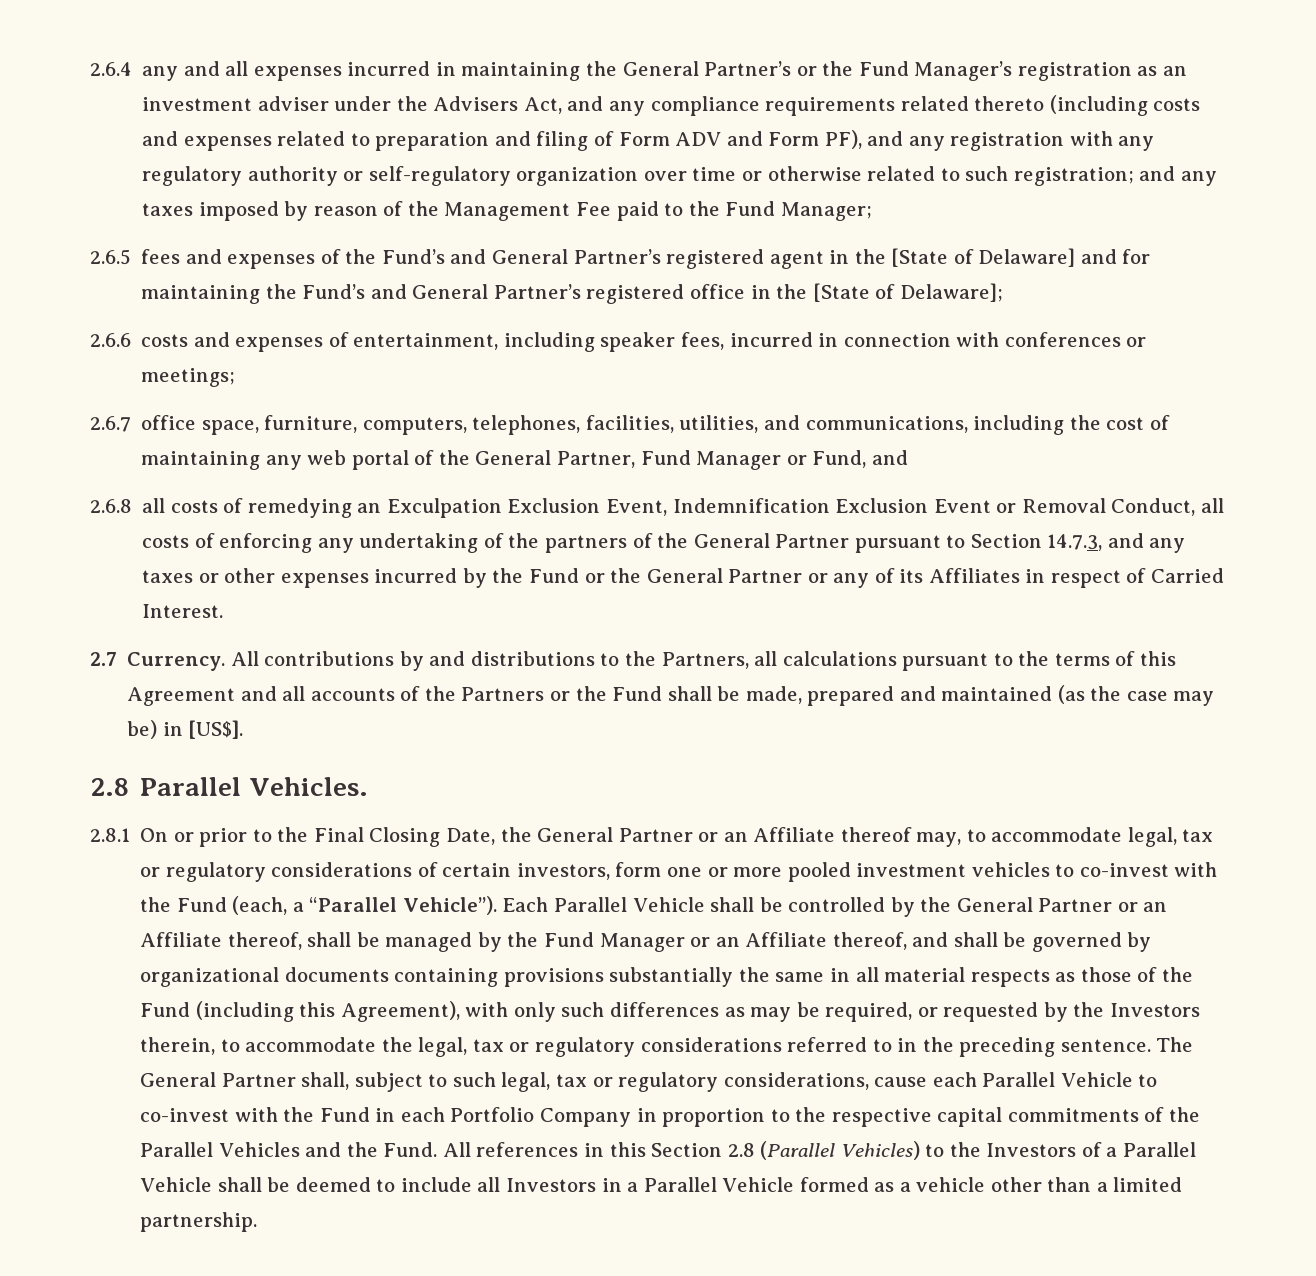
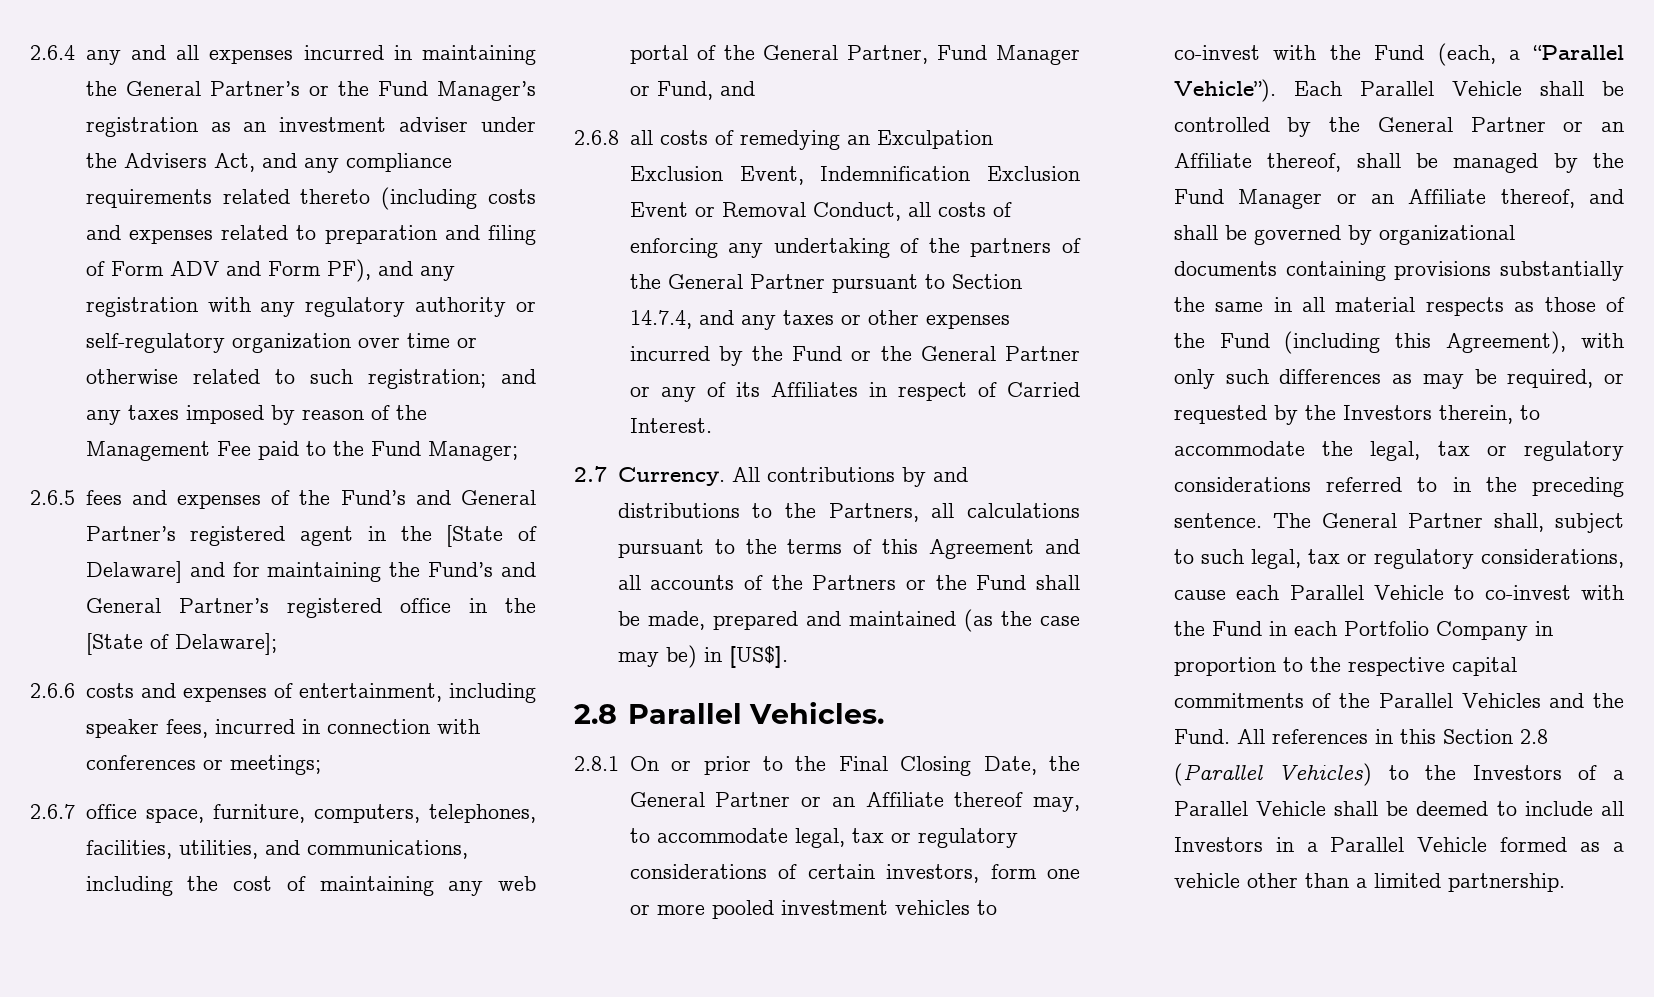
- 2.6.8 all costs of remedying an Exculpation Exclusion Event, Indemnification Exclusion Event or Removal Conduct, all costs of enforcing any undertaking of the partners of the General Partner pursuant to Section 14.7.3, and any taxes or other expenses incurred by the Fund or the General Partner or any of its Affiliates in respect of Carried Interest.
+ 2.6.8 all costs of remedying an Exculpation Exclusion Event, Indemnification Exclusion Event or Removal Conduct, all costs of enforcing any undertaking of the partners of the General Partner pursuant to Section 14.7.4, and any taxes or other expenses incurred by the Fund or the General Partner or any of its Affiliates in respect of Carried Interest.

